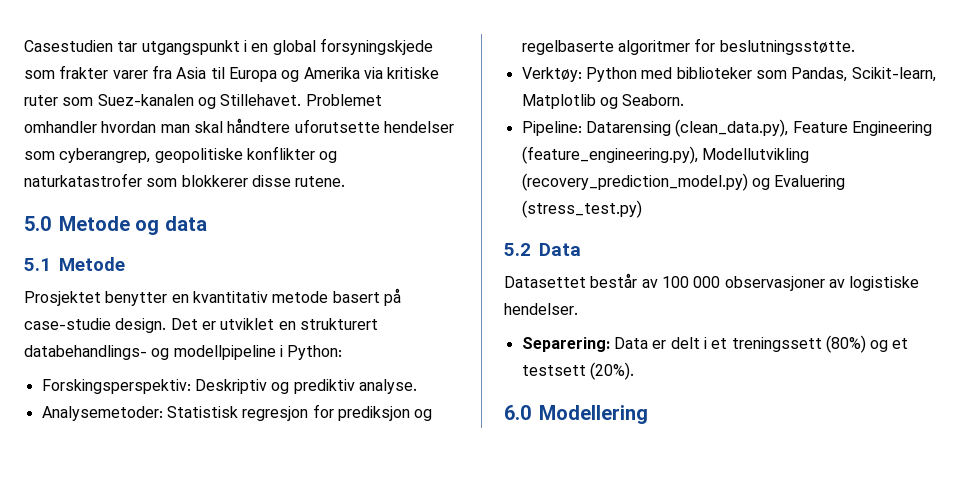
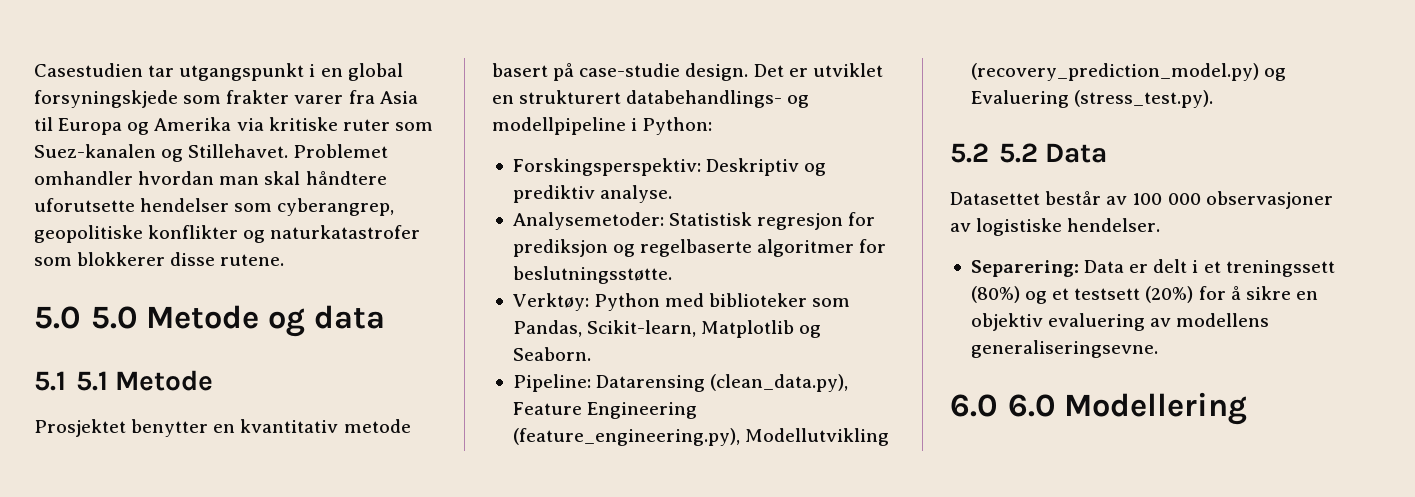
- 5.0 Metode og data
+ 5.0 5.0 Metode og data
- 5.1 Metode
+ 5.1 5.1 Metode
- Pipeline: Datarensing (clean_data.py), Feature Engineering (feature_engineering.py), Modellutvikling (recovery_prediction_model.py) og Evaluering (stress_test.py)
- 5.2 Data
+ Pipeline: Datarensing (clean_data.py), Feature Engineering (feature_engineering.py), Modellutvikling (recovery_prediction_model.py) og Evaluering (stress_test.py).
+ 5.2 5.2 Data
- Separering: Data er delt i et treningssett (80%) og et testsett (20%).
- 6.0 Modellering
+ Separering: Data er delt i et treningssett (80%) og et testsett (20%) for å sikre en objektiv evaluering av modellens generaliseringsevne.
+ 6.0 6.0 Modellering

